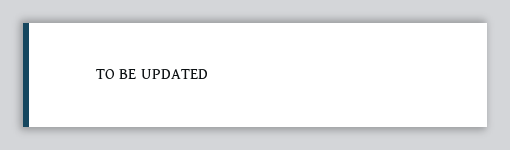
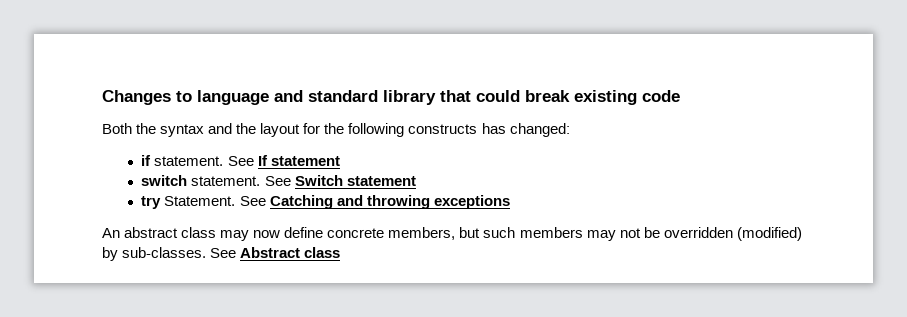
- TO BE UPDATED
+ Changes to language and standard library that could break existing code
+ Both the syntax and the layout for the following constructs has changed:
+ if statement. See If statement
+ switch statement. See Switch statement
+ try Statement. See Catching and throwing exceptions
+ An abstract class may now define concrete members, but such members may not be overridden (modified) by sub-classes. See Abstract class

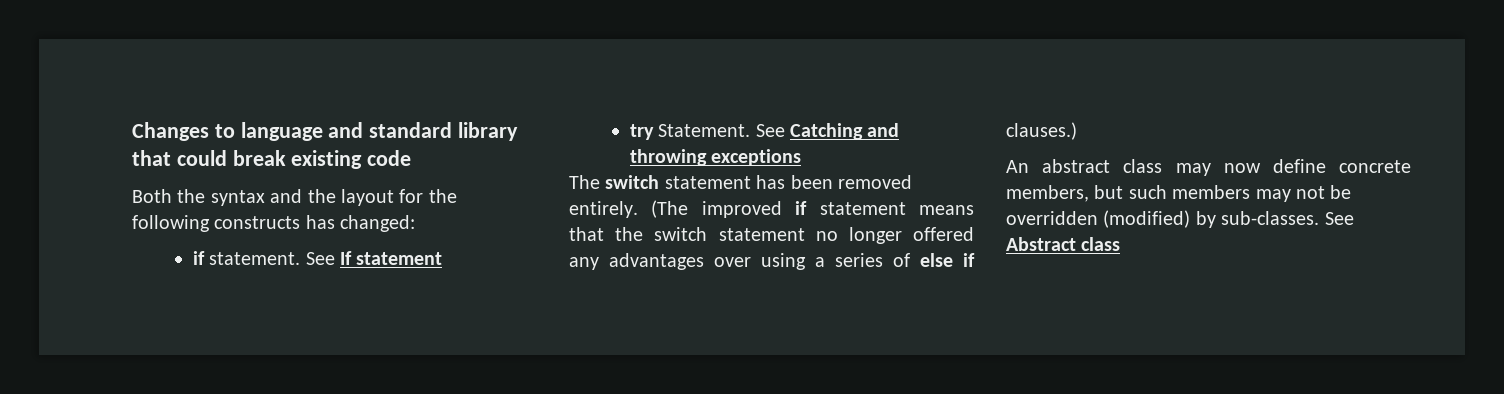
- switch statement. See Switch statement
+ The switch statement has been removed entirely. (The improved if statement means that the switch statement no longer offered any advantages over using a series of else if clauses.)

